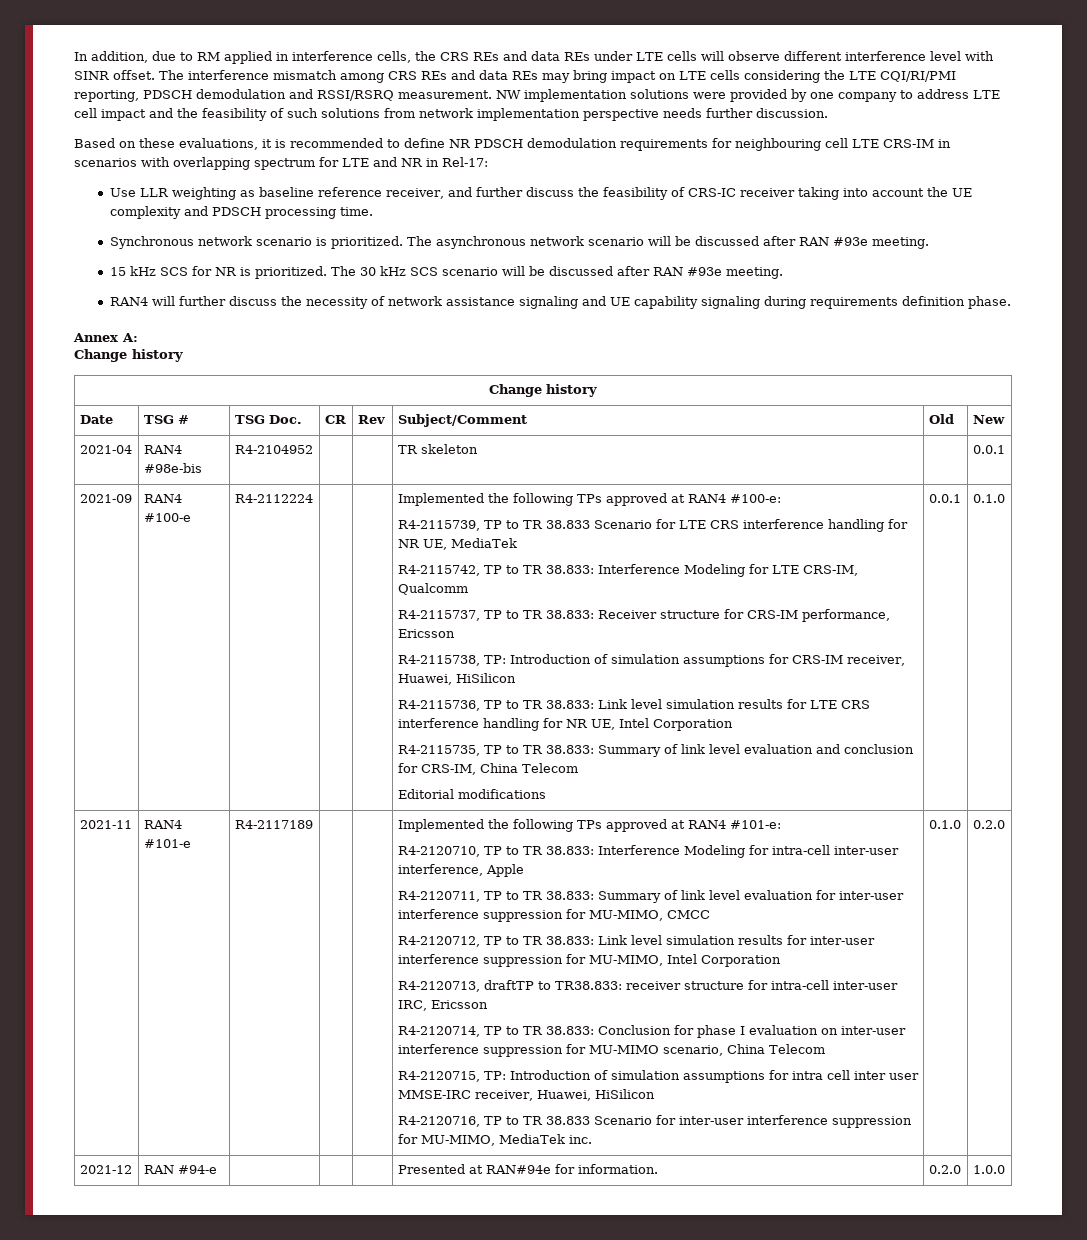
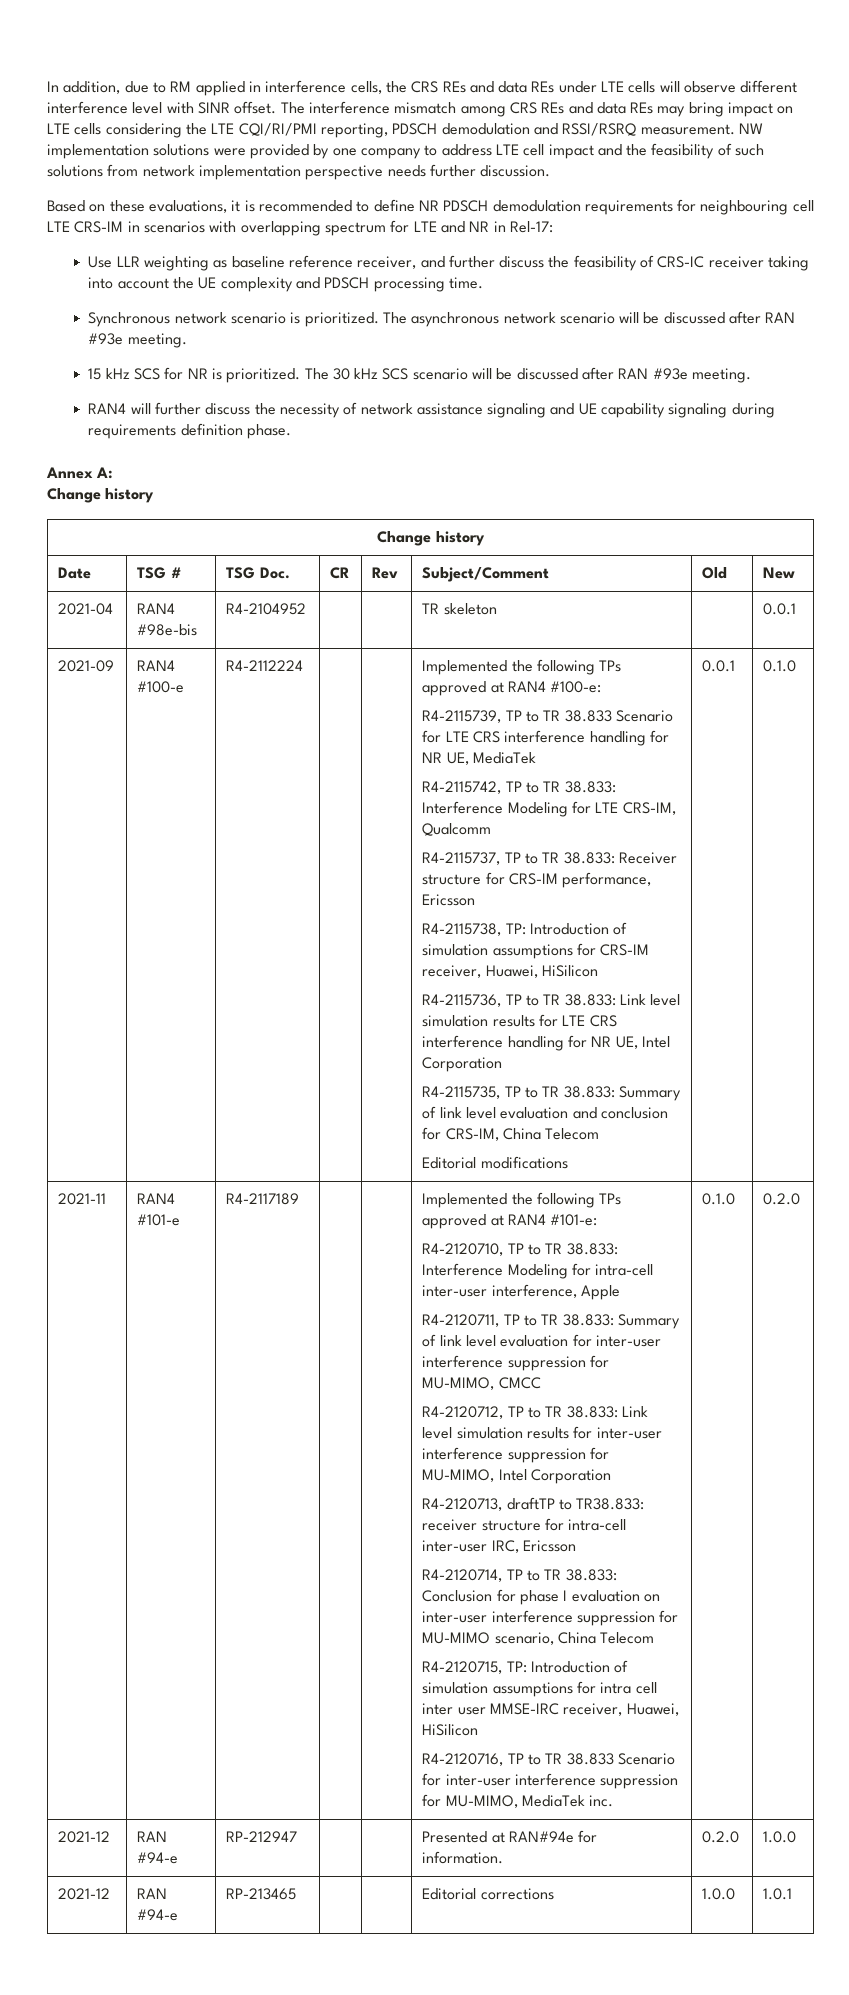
- 2021-12 | RAN #94-e | | | | Presented at RAN#94e for information. | 0.2.0 | 1.0.0
+ 2021-12 | RAN #94-e | RP-212947 | | | Presented at RAN#94e for information. | 0.2.0 | 1.0.0
+ 2021-12 | RAN #94-e | RP-213465 | | | Editorial corrections | 1.0.0 | 1.0.1

